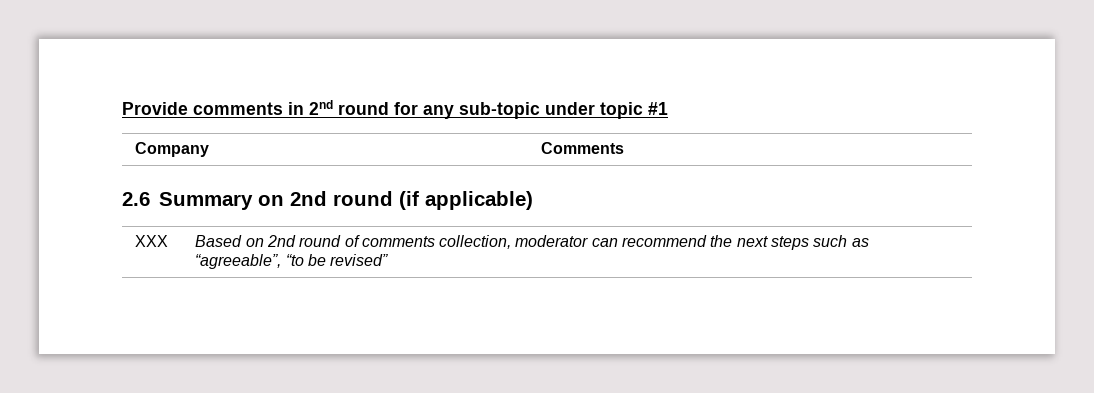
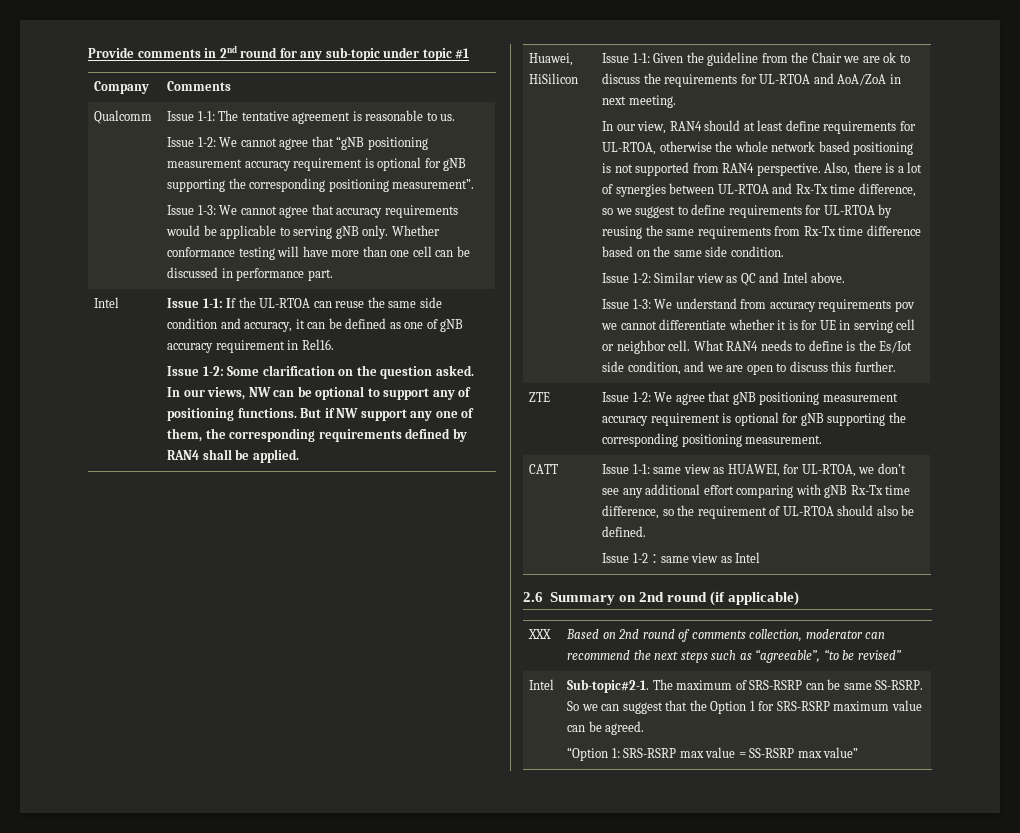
+ Qualcomm | Issue 1-1: The tentative agreement is reasonable to us.
+ Issue 1-2: We cannot agree that “gNB positioning measurement accuracy requirement is optional for gNB supporting the corresponding positioning measurement”.
+ Issue 1-3: We cannot agree that accuracy requirements would be applicable to serving gNB only. Whether conformance testing will have more than one cell can be discussed in performance part.
+ Intel | Issue 1-1: If the UL-RTOA can reuse the same side condition and accuracy, it can be defined as one of gNB accuracy requirement in Rel16.
+ Issue 1-2: Some clarification on the question asked. In our views, NW can be optional to support any of positioning functions. But if NW support any one of them, the corresponding requirements defined by RAN4 shall be applied.
+ Huawei, HiSilicon | Issue 1-1: Given the guideline from the Chair we are ok to discuss the requirements for UL-RTOA and AoA/ZoA in next meeting.
+ In our view, RAN4 should at least define requirements for UL-RTOA, otherwise the whole network based positioning is not supported from RAN4 perspective. Also, there is a lot of synergies between UL-RTOA and Rx-Tx time difference, so we suggest to define requirements for UL-RTOA by reusing the same requirements from Rx-Tx time difference based on the same side condition.
+ Issue 1-2: Similar view as QC and Intel above.
+ Issue 1-3: We understand from accuracy requirements pov we cannot differentiate whether it is for UE in serving cell or neighbor cell. What RAN4 needs to define is the Es/Iot side condition, and we are open to discuss this further.
+ ZTE | Issue 1-2: We agree that gNB positioning measurement accuracy requirement is optional for gNB supporting the corresponding positioning measurement.
+ CATT | Issue 1-1: same view as HUAWEI, for UL-RTOA, we don’t see any additional effort comparing with gNB Rx-Tx time difference, so the requirement of UL-RTOA should also be defined.
+ Issue 1-2：same view as Intel
+ Intel | Sub-topic#2-1. The maximum of SRS-RSRP can be same SS-RSRP. So we can suggest that the Option 1 for SRS-RSRP maximum value can be agreed.
+ “Option 1: SRS-RSRP max value = SS-RSRP max value”

